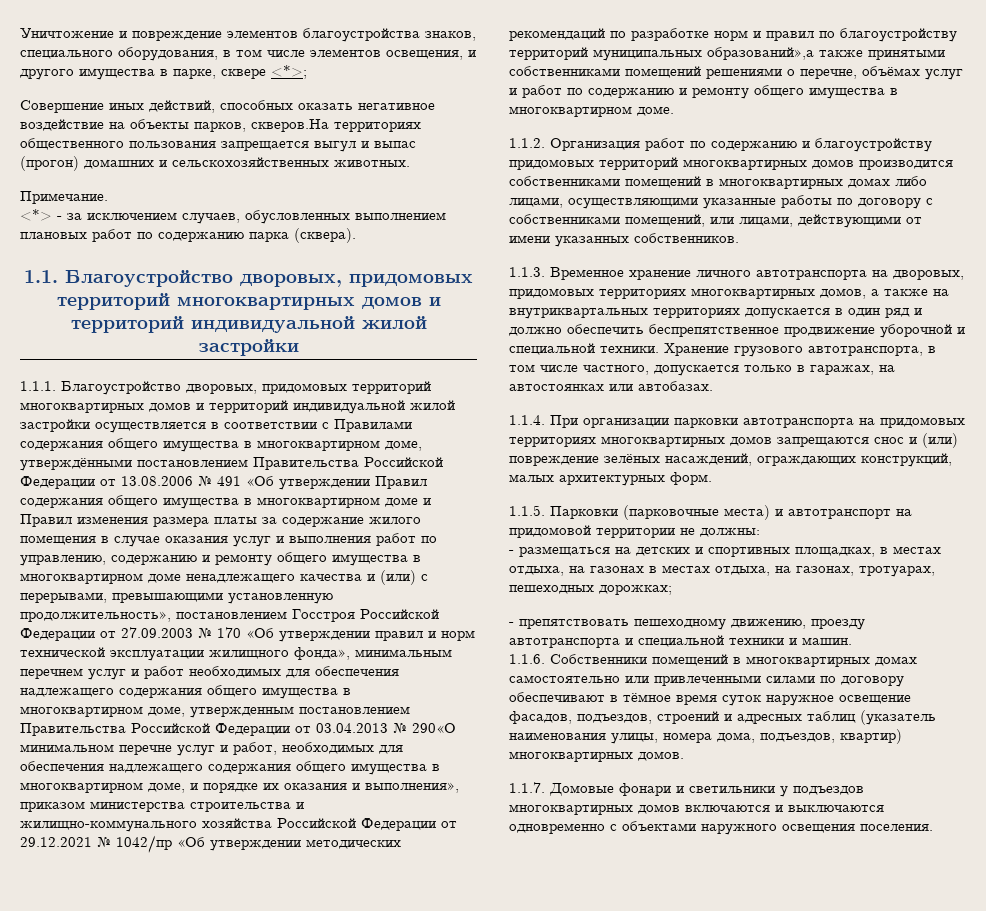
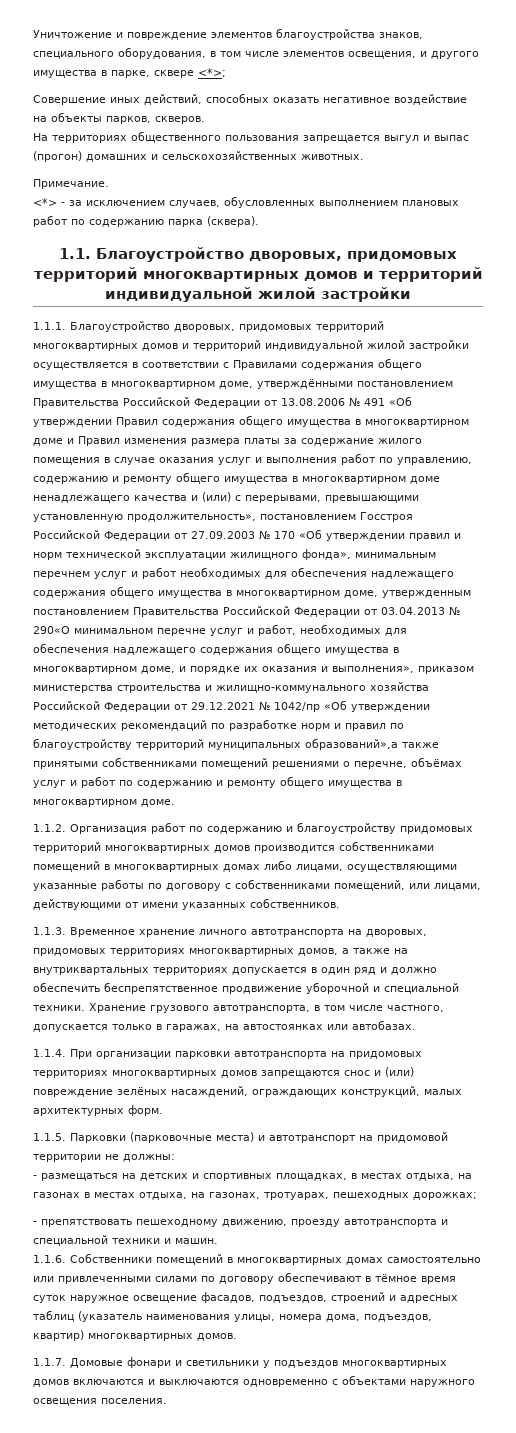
- Совершение иных действий, способных оказать негативное воздействие на объекты парков, скверов.На территориях общественного пользования запрещается выгул и выпас (прогон) домашних и сельскохозяйственных животных.
+ Совершение иных действий, способных оказать негативное воздействие на объекты парков, скверов.
+ На территориях общественного пользования запрещается выгул и выпас (прогон) домашних и сельскохозяйственных животных.

